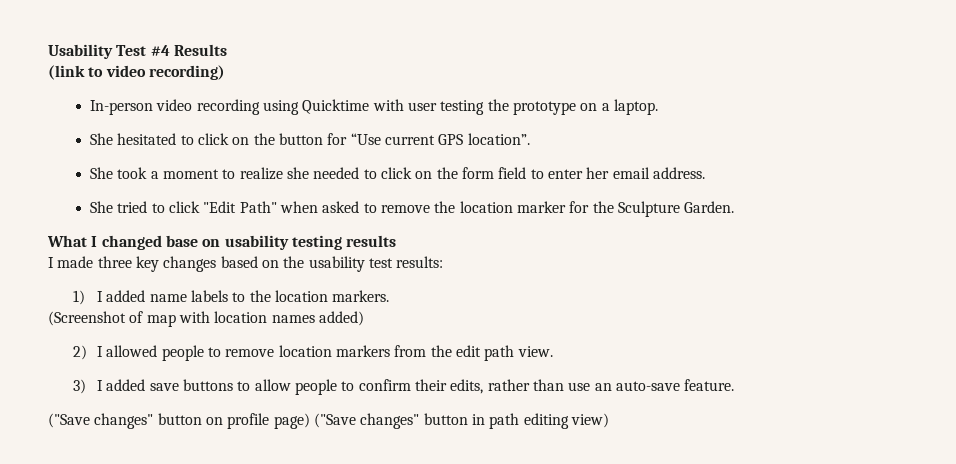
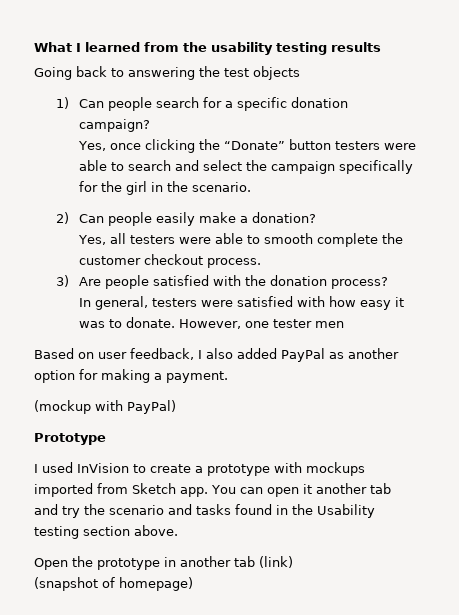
- Usability Test #4 Results
- (link to video recording)
- In-person video recording using Quicktime with user testing the prototype on a laptop.
- She hesitated to click on the button for “Use current GPS location”.
- She took a moment to realize she needed to click on the form field to enter her email address.
- She tried to click "Edit Path" when asked to remove the location marker for the Sculpture Garden.
- What I changed base on usability testing results
- I made three key changes based on the usability test results:
- 1) I added name labels to the location markers.
- (Screenshot of map with location names added)
- 2) I allowed people to remove location markers from the edit path view.
- 3) I added save buttons to allow people to confirm their edits, rather than use an auto-save feature.
- ("Save changes" button on profile page) ("Save changes" button in path editing view)
+ What I learned from the usability testing results
+ Going back to answering the test objects
+ 1) Can people search for a specific donation campaign?
+ Yes, once clicking the “Donate” button testers were able to search and select the campaign specifically for the girl in the scenario.
+ 2) Can people easily make a donation?
+ Yes, all testers were able to smooth complete the customer checkout process.
+ 3) Are people satisfied with the donation process?
+ In general, testers were satisfied with how easy it was to donate. However, one tester men
+ Based on user feedback, I also added PayPal as another option for making a payment.
+ (mockup with PayPal)
+ Prototype
+ I used InVision to create a prototype with mockups imported from Sketch app. You can open it another tab and try the scenario and tasks found in the Usability testing section above.
+ Open the prototype in another tab (link)
+ (snapshot of homepage)

